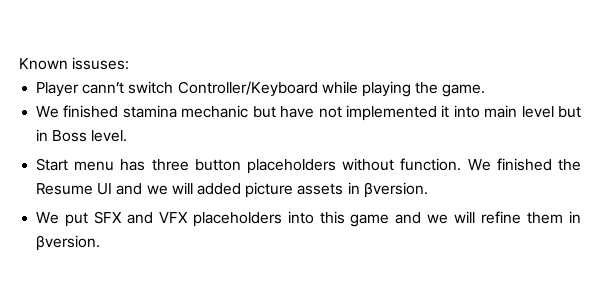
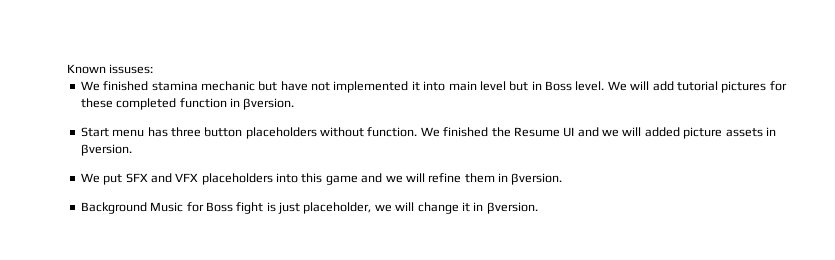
- Player cann’t switch Controller/Keyboard while playing the game.
+ We will add tutorial pictures for these completed function in βversion.
+ Background Music for Boss fight is just placeholder, we will change it in βversion.

